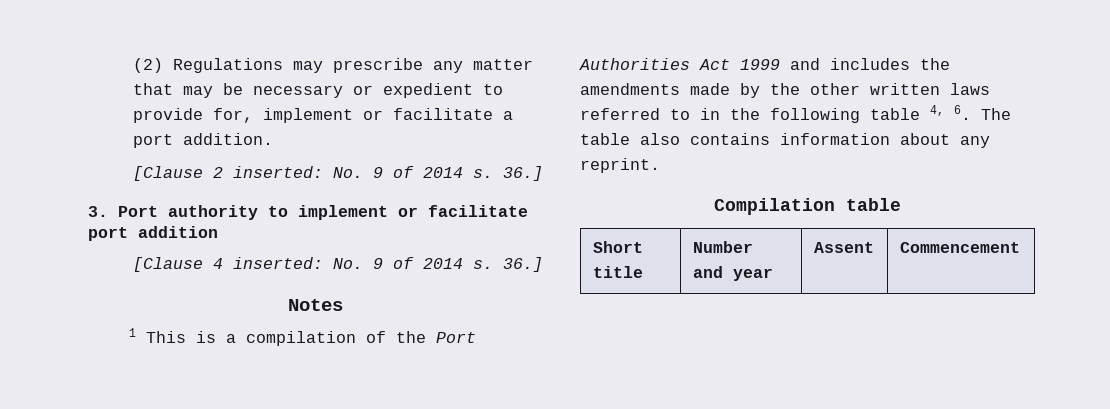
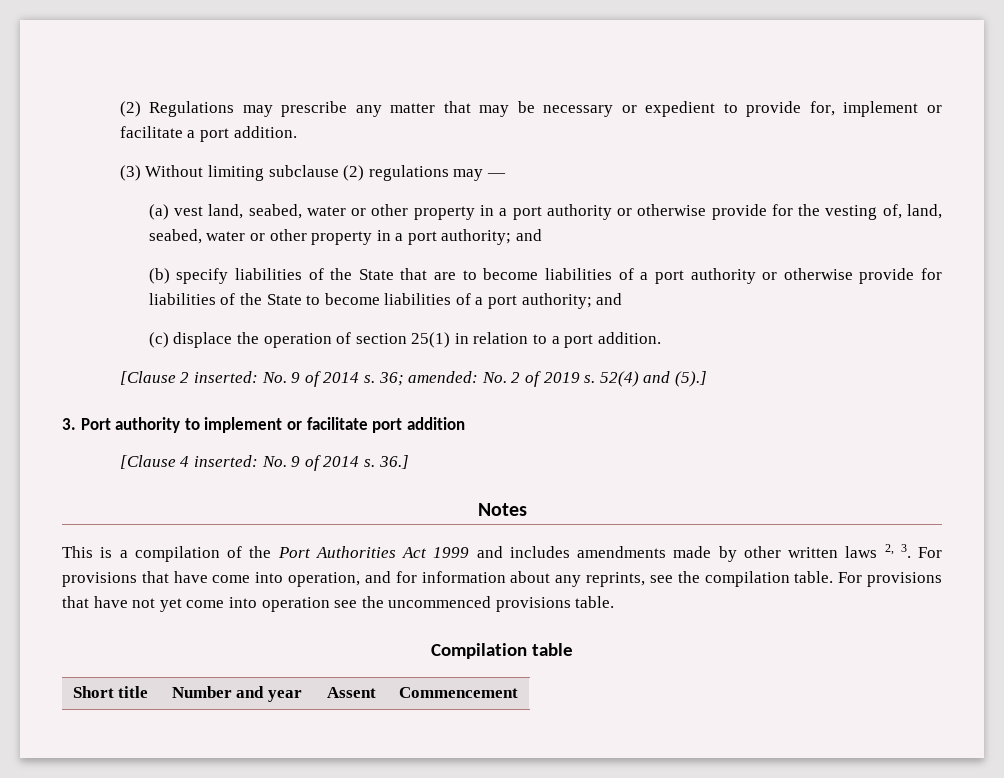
+ (3) Without limiting subclause (2) regulations may —
+ (a) vest land, seabed, water or other property in a port authority or otherwise provide for the vesting of, land, seabed, water or other property in a port authority; and
+ (b) specify liabilities of the State that are to become liabilities of a port authority or otherwise provide for liabilities of the State to become liabilities of a port authority; and
+ (c) displace the operation of section 25(1) in relation to a port addition.
- [Clause 2 inserted: No. 9 of 2014 s. 36.]
+ [Clause 2 inserted: No. 9 of 2014 s. 36; amended: No. 2 of 2019 s. 52(4) and (5).]
- 1 This is a compilation of the Port Authorities Act 1999 and includes the amendments made by the other written laws referred to in the following table 4, 6. The table also contains information about any reprint.
+ This is a compilation of the Port Authorities Act 1999 and includes amendments made by other written laws 2, 3. For provisions that have come into operation, and for information about any reprints, see the compilation table. For provisions that have not yet come into operation see the uncommenced provisions table.

